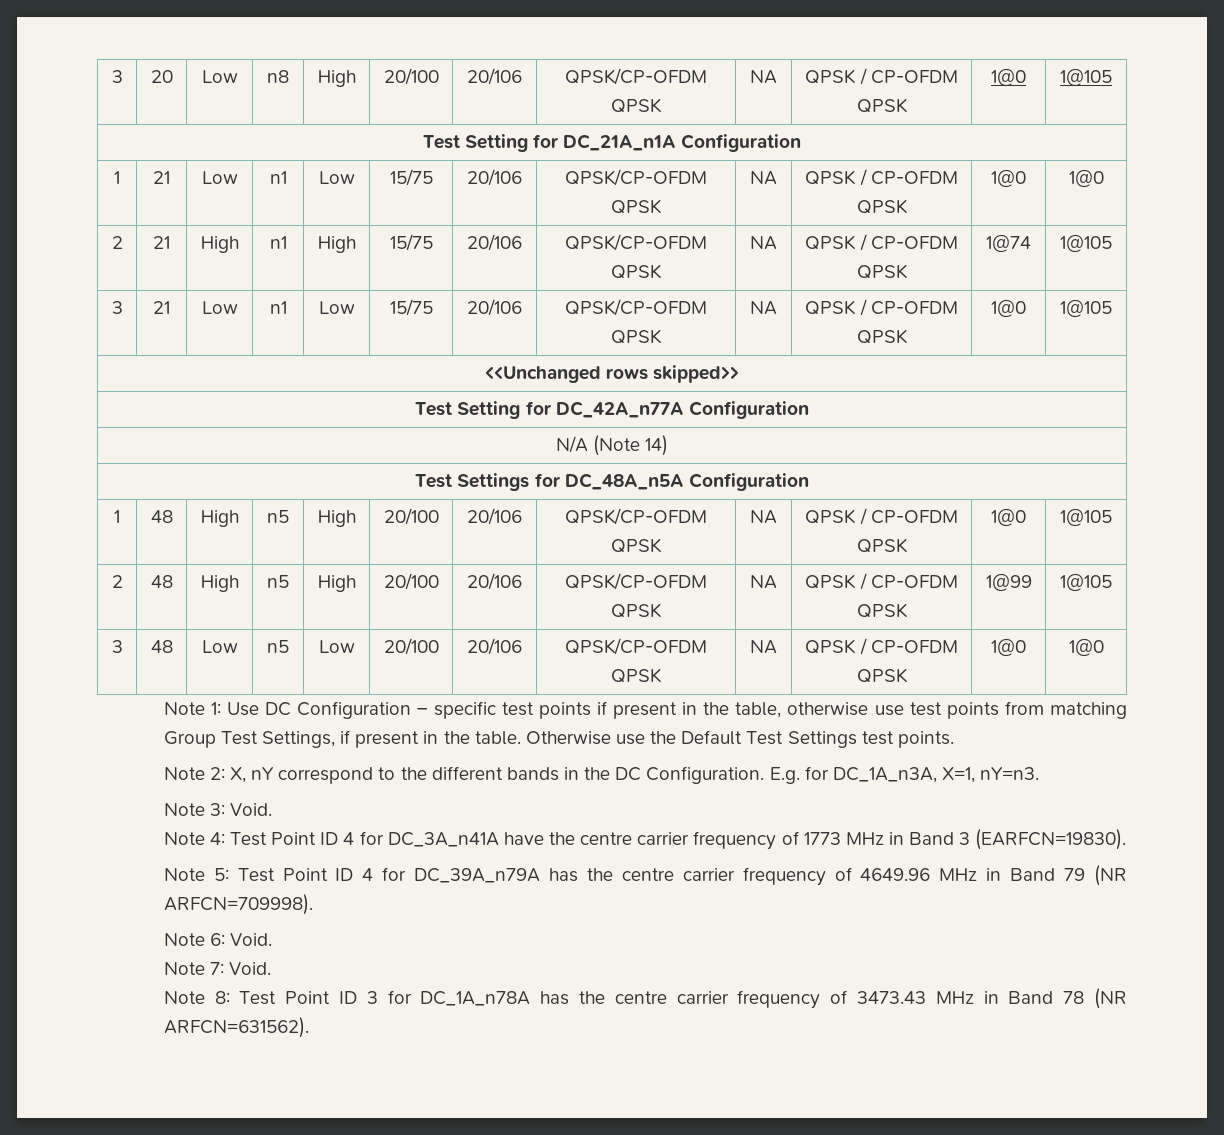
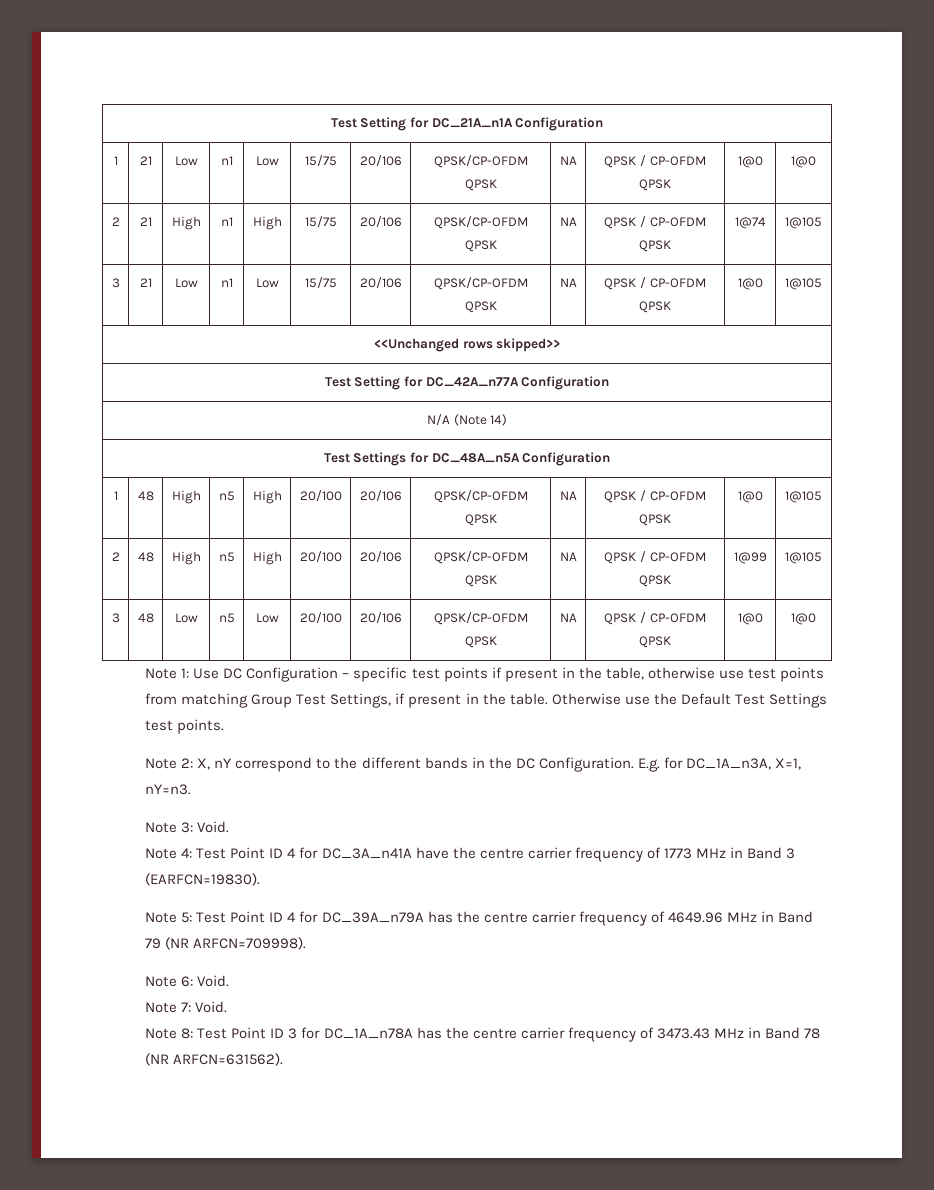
- 3 | 20 | Low | n8 | High | 20/100 | 20/106 | QPSK/CP-OFDM QPSK | NA | QPSK / CP-OFDM QPSK | 1@0 | 1@105

